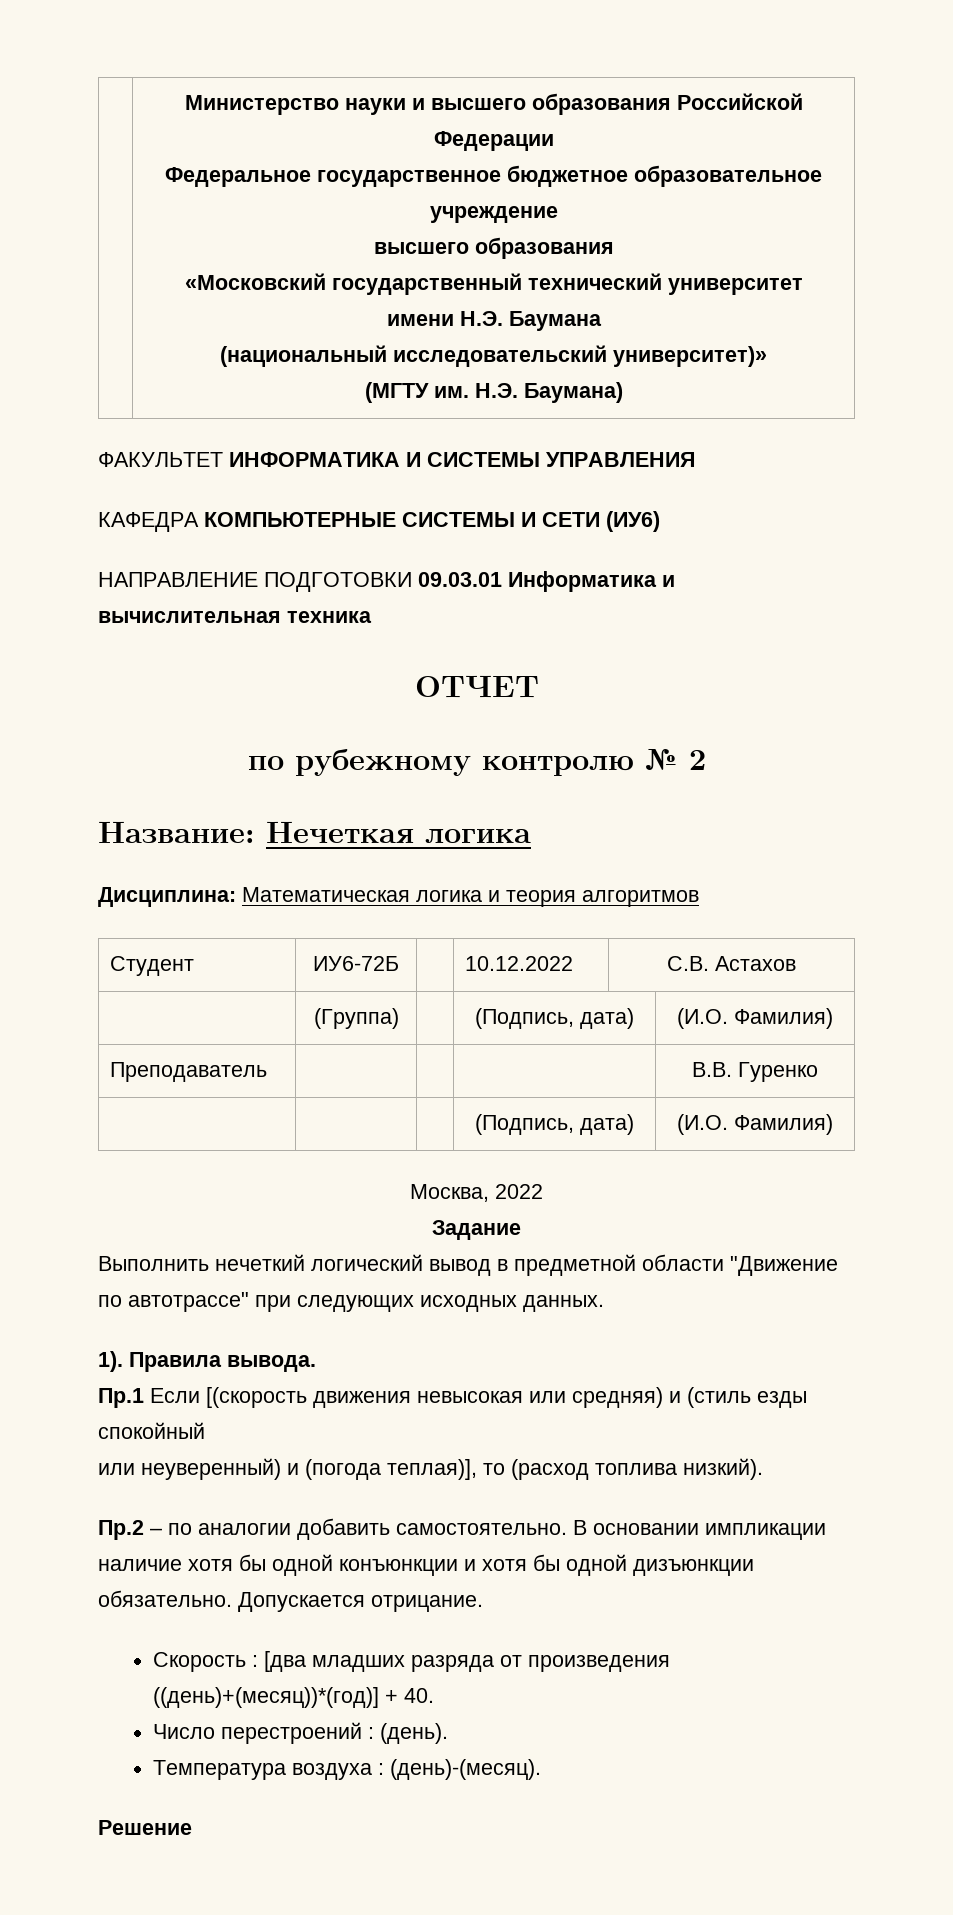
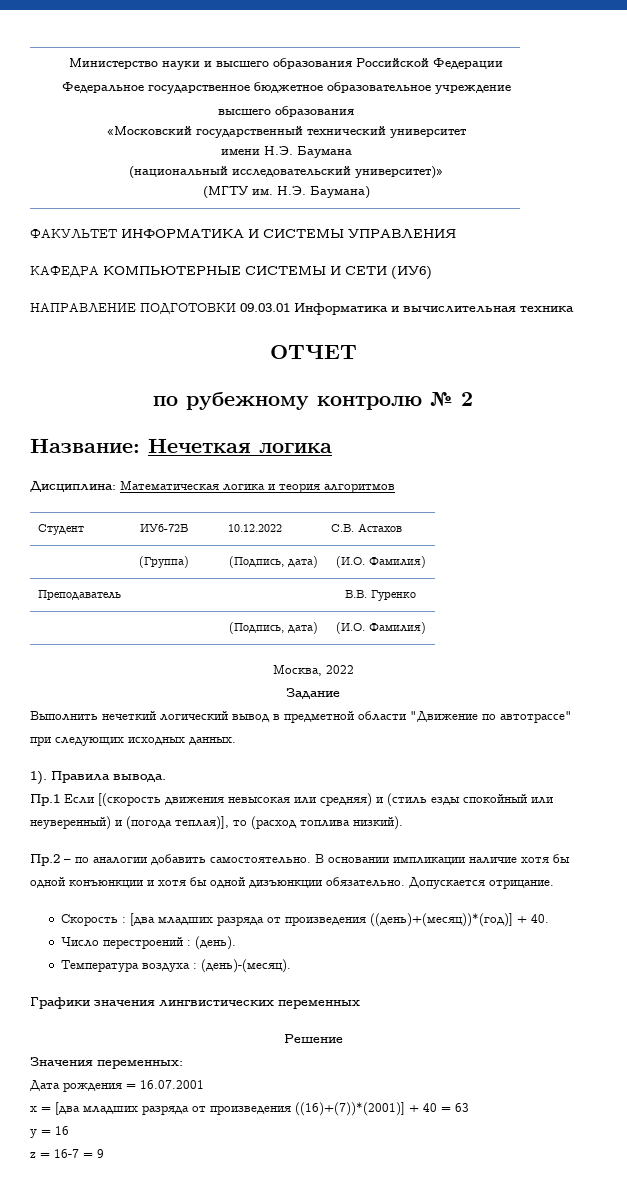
- Пр.1 Если [(скорость движения невысокая или средняя) и (стиль езды спокойный
- или неуверенный) и (погода теплая)], то (расход топлива низкий).
+ Пр.1 Если [(скорость движения невысокая или средняя) и (стиль езды спокойный или неуверенный) и (погода теплая)], то (расход топлива низкий).
+ Графики значения лингвистических переменных
  Решение
+ Значения переменных:
+ Дата рождения = 16.07.2001
+ x = [два младших разряда от произведения ((16)+(7))*(2001)] + 40 = 63
+ y = 16
+ z = 16-7 = 9

